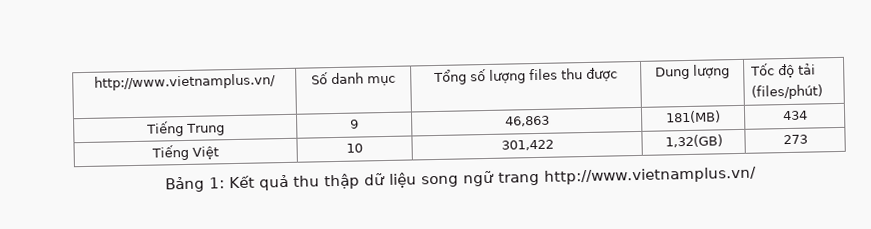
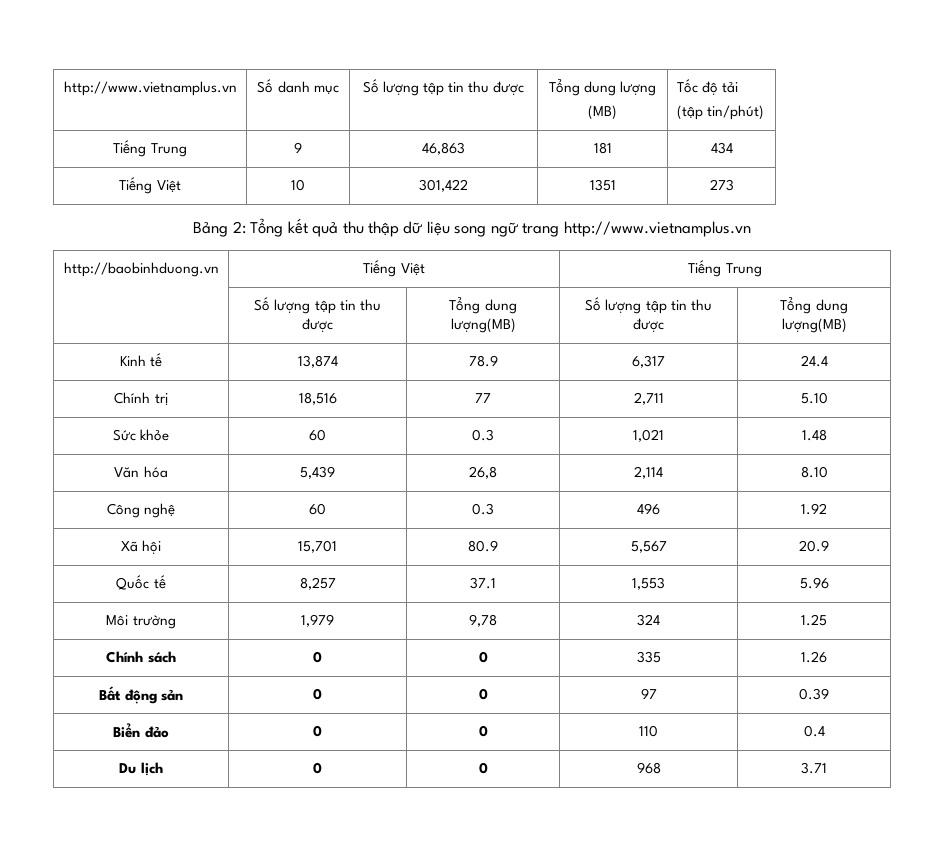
- http://www.vietnamplus.vn/ | Số danh mục | Tổng số lượng files thu được | Dung lượng | Tốc độ tải
- (files/phút)
+ http://www.vietnamplus.vn | Số danh mục | Số lượng tập tin thu được | Tổng dung lượng
+ (MB) | Tốc độ tải
+ (tập tin/phút)
- Tiếng Trung | 9 | 46,863 | 181(MB) | 434
+ Tiếng Trung | 9 | 46,863 | 181 | 434
- Tiếng Việt | 10 | 301,422 | 1,32(GB) | 273
+ Tiếng Việt | 10 | 301,422 | 1351 | 273
- Bảng 1: Kết quả thu thập dữ liệu song ngữ trang http://www.vietnamplus.vn/
+ Bảng 2: Tổng kết quả thu thập dữ liệu song ngữ trang http://www.vietnamplus.vn
+ http://baobinhduong.vn | Tiếng Việt | Tiếng Trung
+ | Số lượng tập tin thu được | Tổng dung lượng(MB) | Số lượng tập tin thu được | Tổng dung lượng(MB)
+ Kinh tế | 13,874 | 78.9 | 6,317 | 24.4
+ Chính trị | 18,516 | 77 | 2,711 | 5.10
+ Sức khỏe | 60 | 0.3 | 1,021 | 1.48
+ Văn hóa | 5,439 | 26,8 | 2,114 | 8.10
+ Công nghệ | 60 | 0.3 | 496 | 1.92
+ Xã hội | 15,701 | 80.9 | 5,567 | 20.9
+ Quốc tế | 8,257 | 37.1 | 1,553 | 5.96
+ Môi trường | 1,979 | 9,78 | 324 | 1.25
+ Chính sách | 0 | 0 | 335 | 1.26
+ Bất động sản | 0 | 0 | 97 | 0.39
+ Biển đảo | 0 | 0 | 110 | 0.4
+ Du lịch | 0 | 0 | 968 | 3.71

